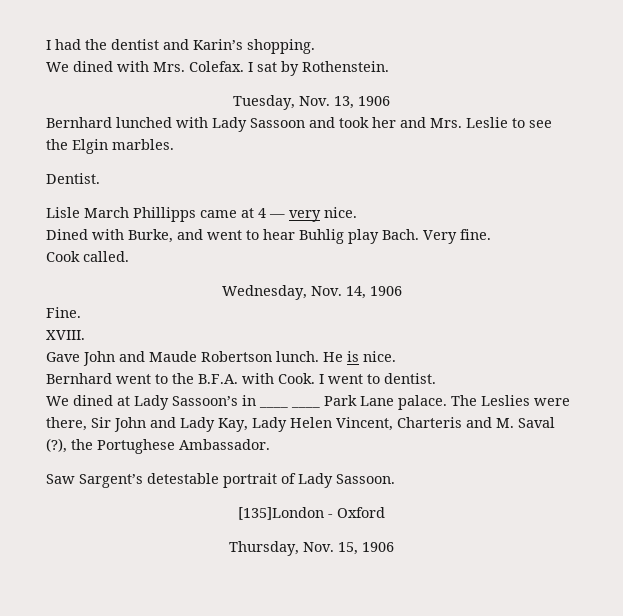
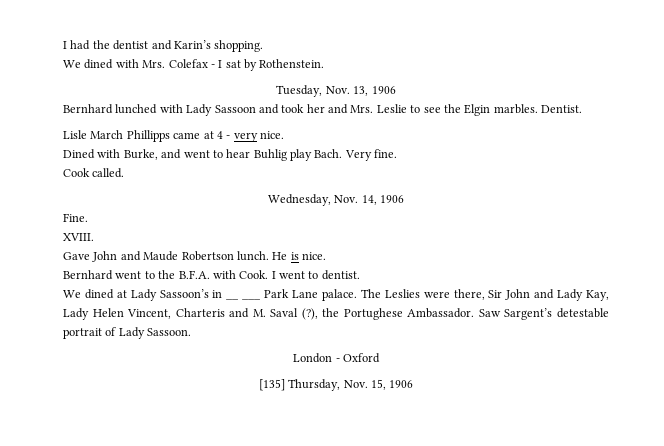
- We dined with Mrs. Colefax. I sat by Rothenstein.
+ We dined with Mrs. Colefax - I sat by Rothenstein.
- Bernhard lunched with Lady Sassoon and took her and Mrs. Leslie to see the Elgin marbles.
- Dentist.
+ Bernhard lunched with Lady Sassoon and took her and Mrs. Leslie to see the Elgin marbles. Dentist.
- Lisle March Phillipps came at 4 — very nice.
+ Lisle March Phillipps came at 4 - very nice.
- We dined at Lady Sassoon’s in ____ ____ Park Lane palace.
+ We dined at Lady Sassoon’s in __ ___ Park Lane palace.
- The Leslies were there, Sir John and Lady Kay, Lady Helen Vincent, Charteris and M. Saval (?), the Portughese Ambassador.
- Saw Sargent’s detestable portrait of Lady Sassoon.
+ The Leslies were there, Sir John and Lady Kay, Lady Helen Vincent, Charteris and M. Saval (?), the Portughese Ambassador. Saw Sargent’s detestable portrait of Lady Sassoon.
- [135]London - Oxford
+ London - Oxford
- Thursday, Nov. 15, 1906
+ [135] Thursday, Nov. 15, 1906

